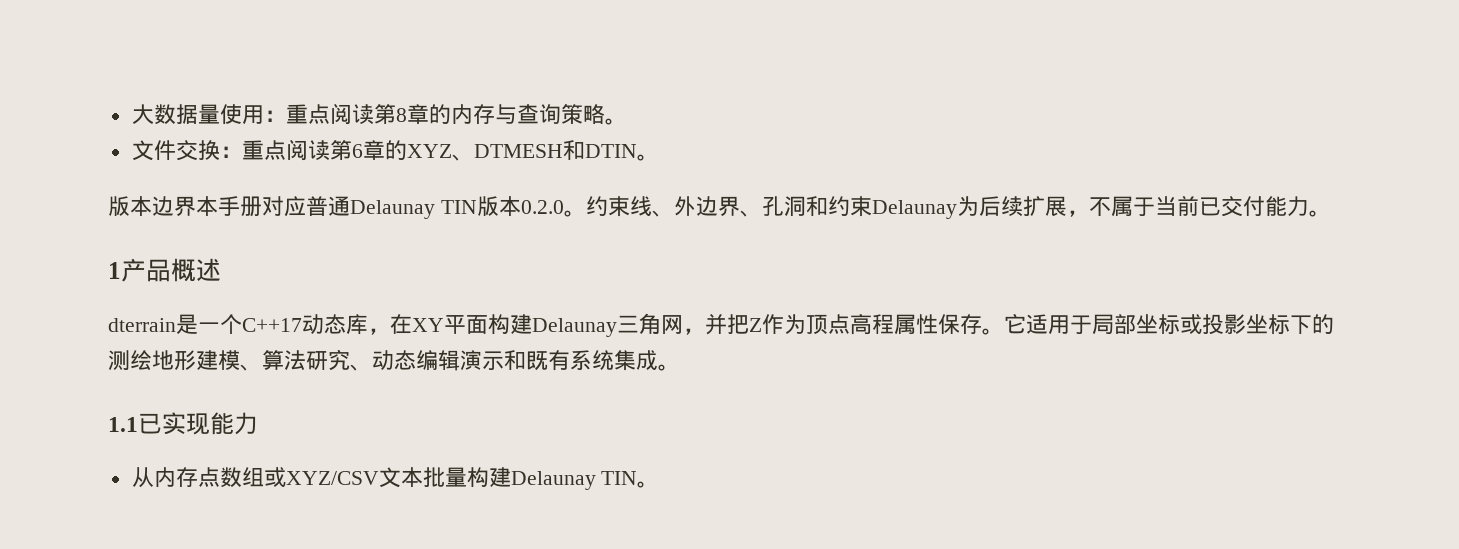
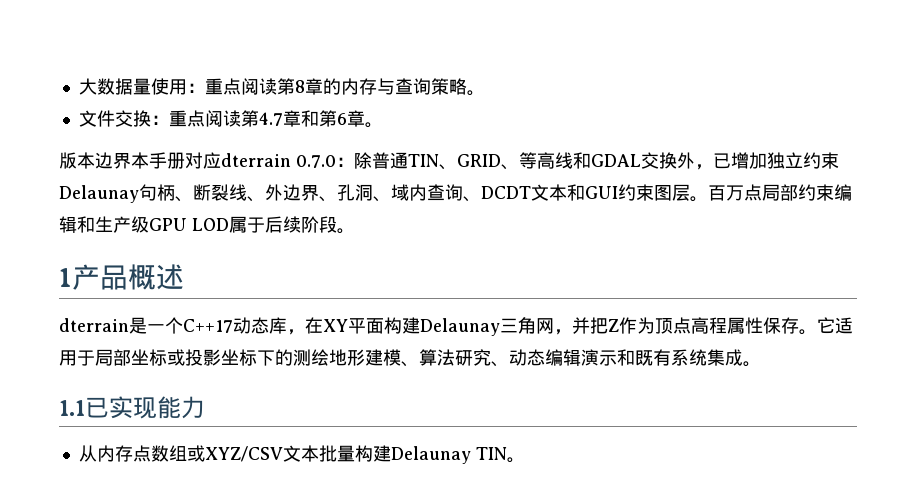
- 文件交换：重点阅读第6章的XYZ、DTMESH和DTIN。
+ 文件交换：重点阅读第4.7章和第6章。
- 版本边界本手册对应普通Delaunay TIN版本0.2.0。约束线、外边界、孔洞和约束Delaunay为后续扩展，不属于当前已交付能力。
+ 版本边界本手册对应dterrain 0.7.0：除普通TIN、GRID、等高线和GDAL交换外，已增加独立约束Delaunay句柄、断裂线、外边界、孔洞、域内查询、DCDT文本和GUI约束图层。百万点局部约束编辑和生产级GPU LOD属于后续阶段。

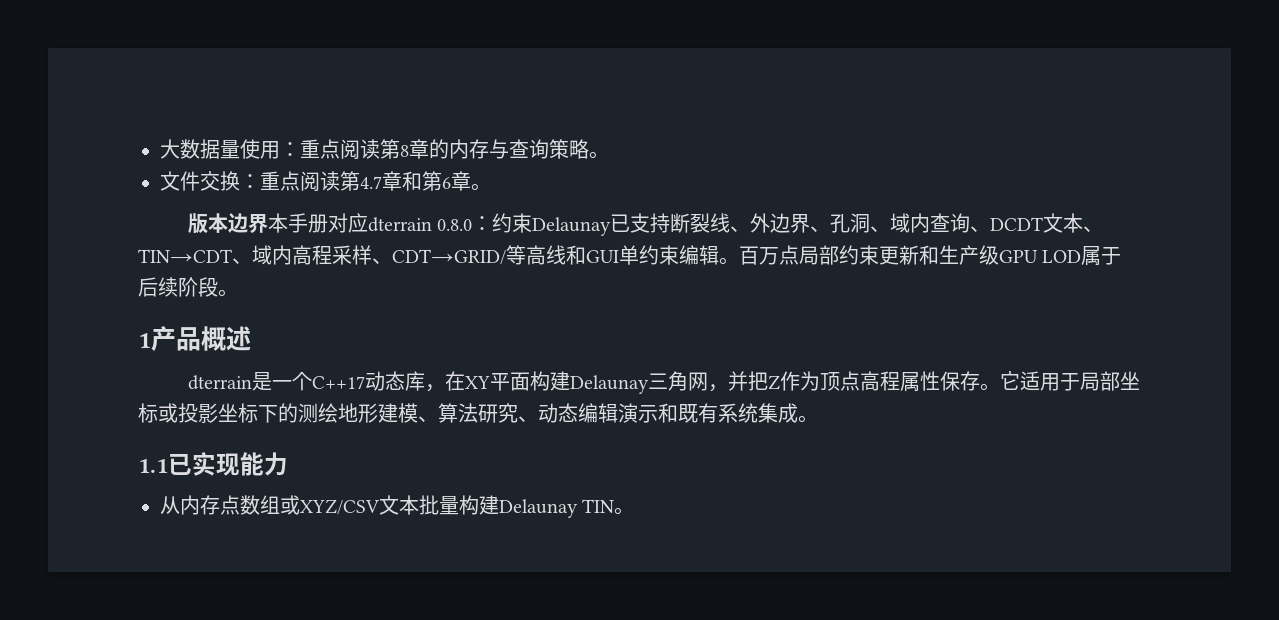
- 版本边界本手册对应dterrain 0.7.0：除普通TIN、GRID、等高线和GDAL交换外，已增加独立约束Delaunay句柄、断裂线、外边界、孔洞、域内查询、DCDT文本和GUI约束图层。
+ 版本边界本手册对应dterrain 0.8.0：约束Delaunay已支持断裂线、外边界、孔洞、域内查询、DCDT文本、TIN→CDT、域内高程采样、CDT→GRID/等高线和GUI单约束编辑。
- 百万点局部约束编辑和生产级GPU LOD属于后续阶段。
+ 百万点局部约束更新和生产级GPU LOD属于后续阶段。

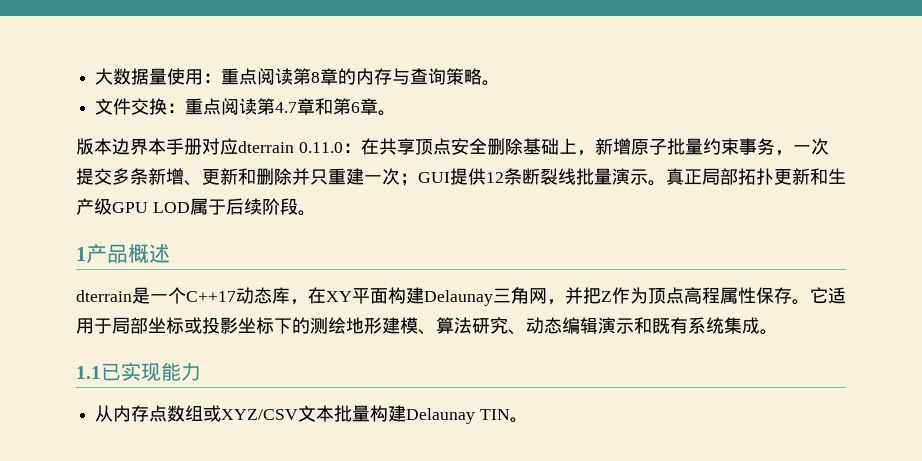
- 版本边界本手册对应dterrain 0.8.0：约束Delaunay已支持断裂线、外边界、孔洞、域内查询、DCDT文本、TIN→CDT、域内高程采样、CDT→GRID/等高线和GUI单约束编辑。百万点局部约束更新和生产级GPU LOD属于后续阶段。
+ 版本边界本手册对应dterrain 0.11.0：在共享顶点安全删除基础上，新增原子批量约束事务，一次提交多条新增、更新和删除并只重建一次；GUI提供12条断裂线批量演示。真正局部拓扑更新和生产级GPU LOD属于后续阶段。

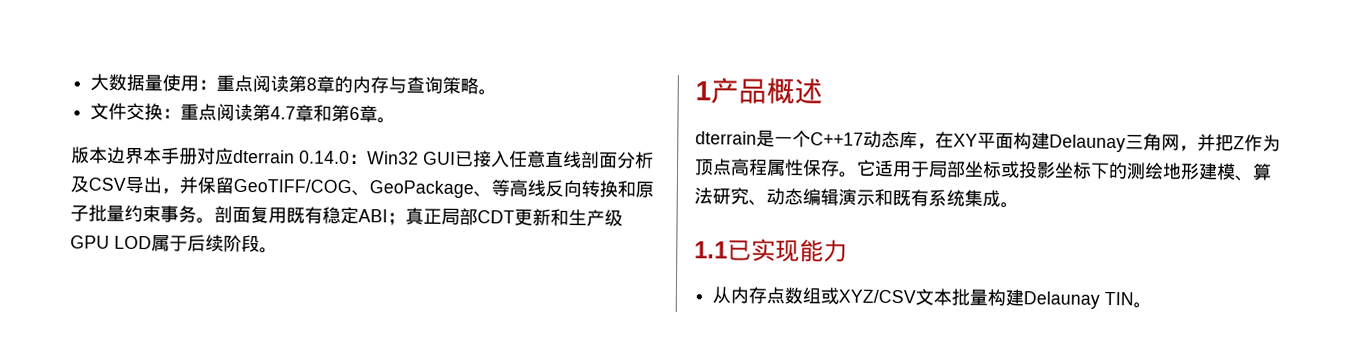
- 版本边界本手册对应dterrain 0.11.0：在共享顶点安全删除基础上，新增原子批量约束事务，一次提交多条新增、更新和删除并只重建一次；GUI提供12条断裂线批量演示。真正局部拓扑更新和生产级GPU LOD属于后续阶段。
+ 版本边界本手册对应dterrain 0.14.0：Win32 GUI已接入任意直线剖面分析及CSV导出，并保留GeoTIFF/COG、GeoPackage、等高线反向转换和原子批量约束事务。剖面复用既有稳定ABI；真正局部CDT更新和生产级GPU LOD属于后续阶段。

